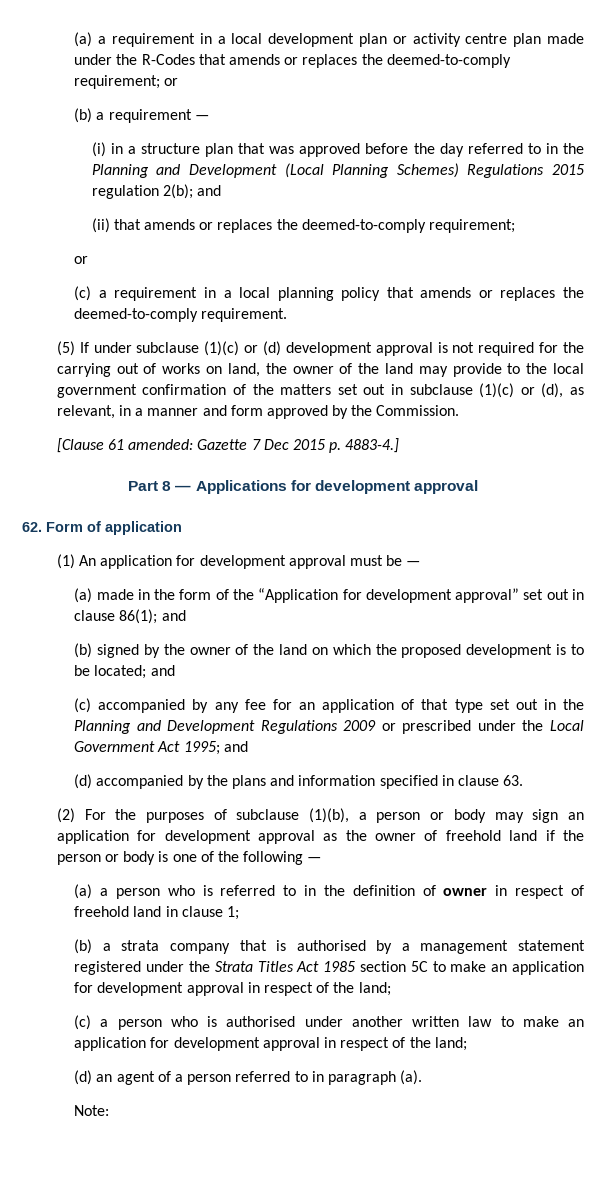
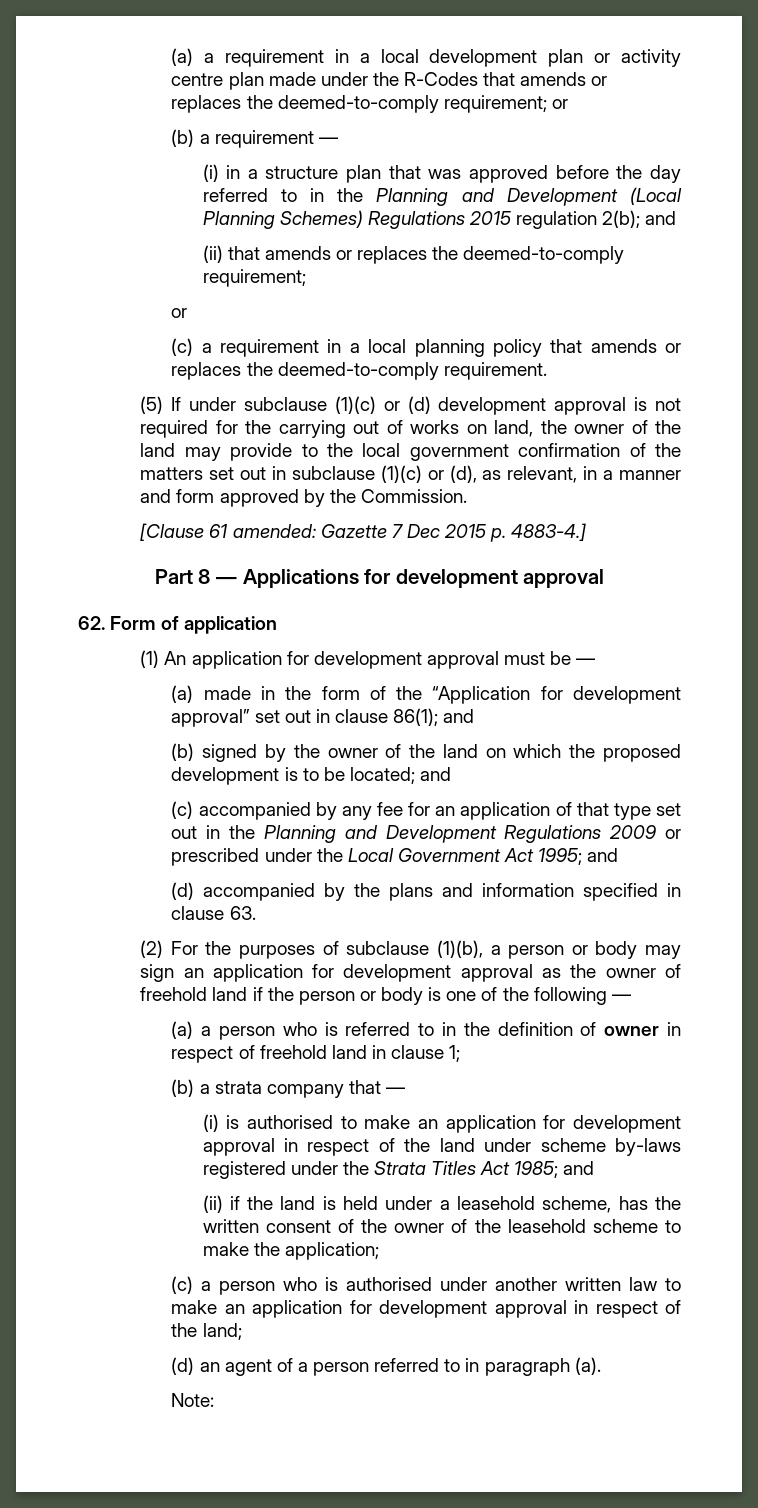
- (b) a strata company that is authorised by a management statement registered under the Strata Titles Act 1985 section 5C to make an application for development approval in respect of the land;
+ (b) a strata company that —
+ (i) is authorised to make an application for development approval in respect of the land under scheme by-laws registered under the Strata Titles Act 1985; and
+ (ii) if the land is held under a leasehold scheme, has the written consent of the owner of the leasehold scheme to make the application;

